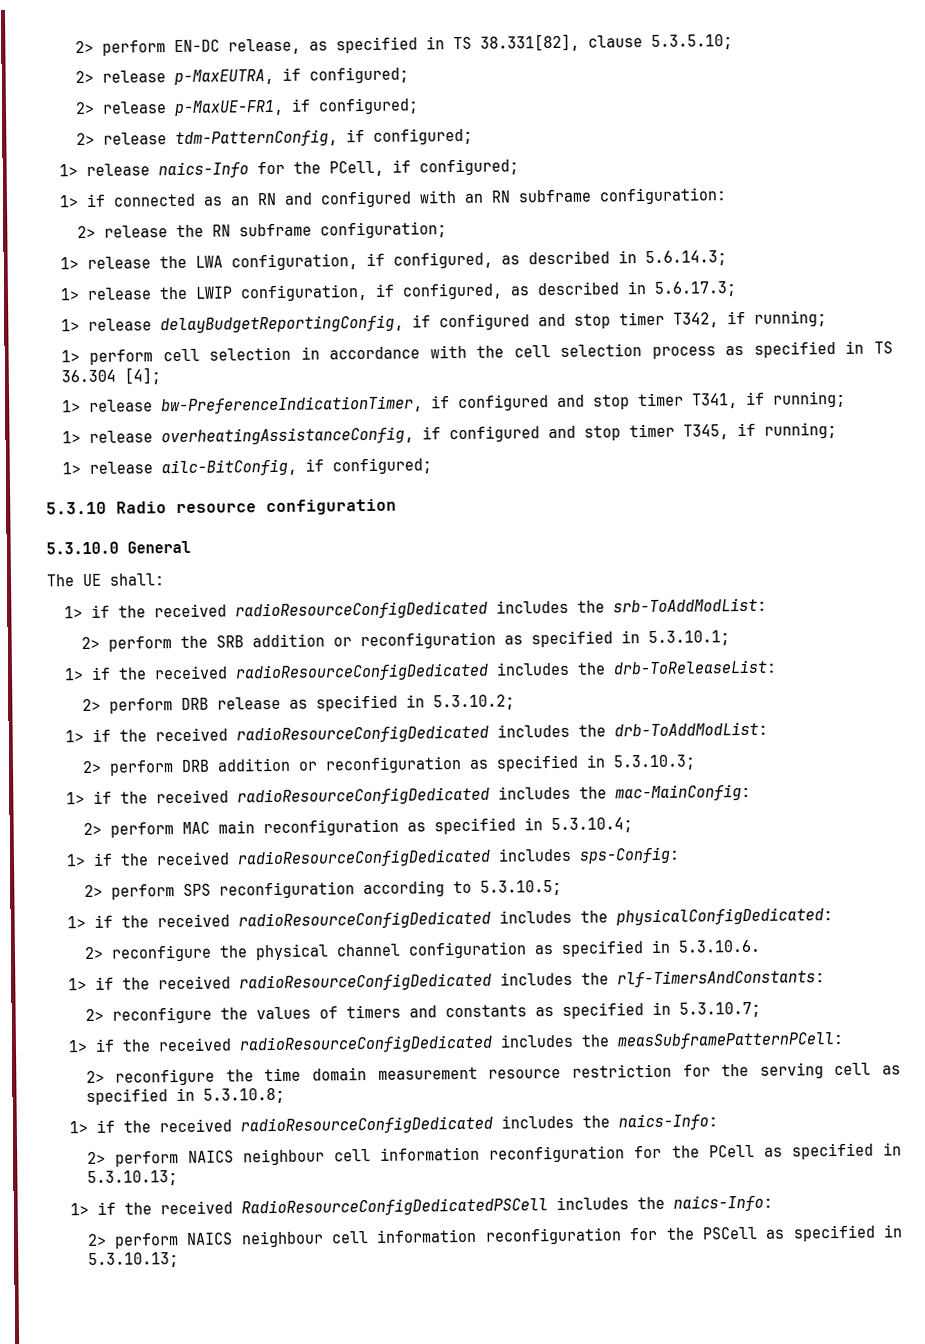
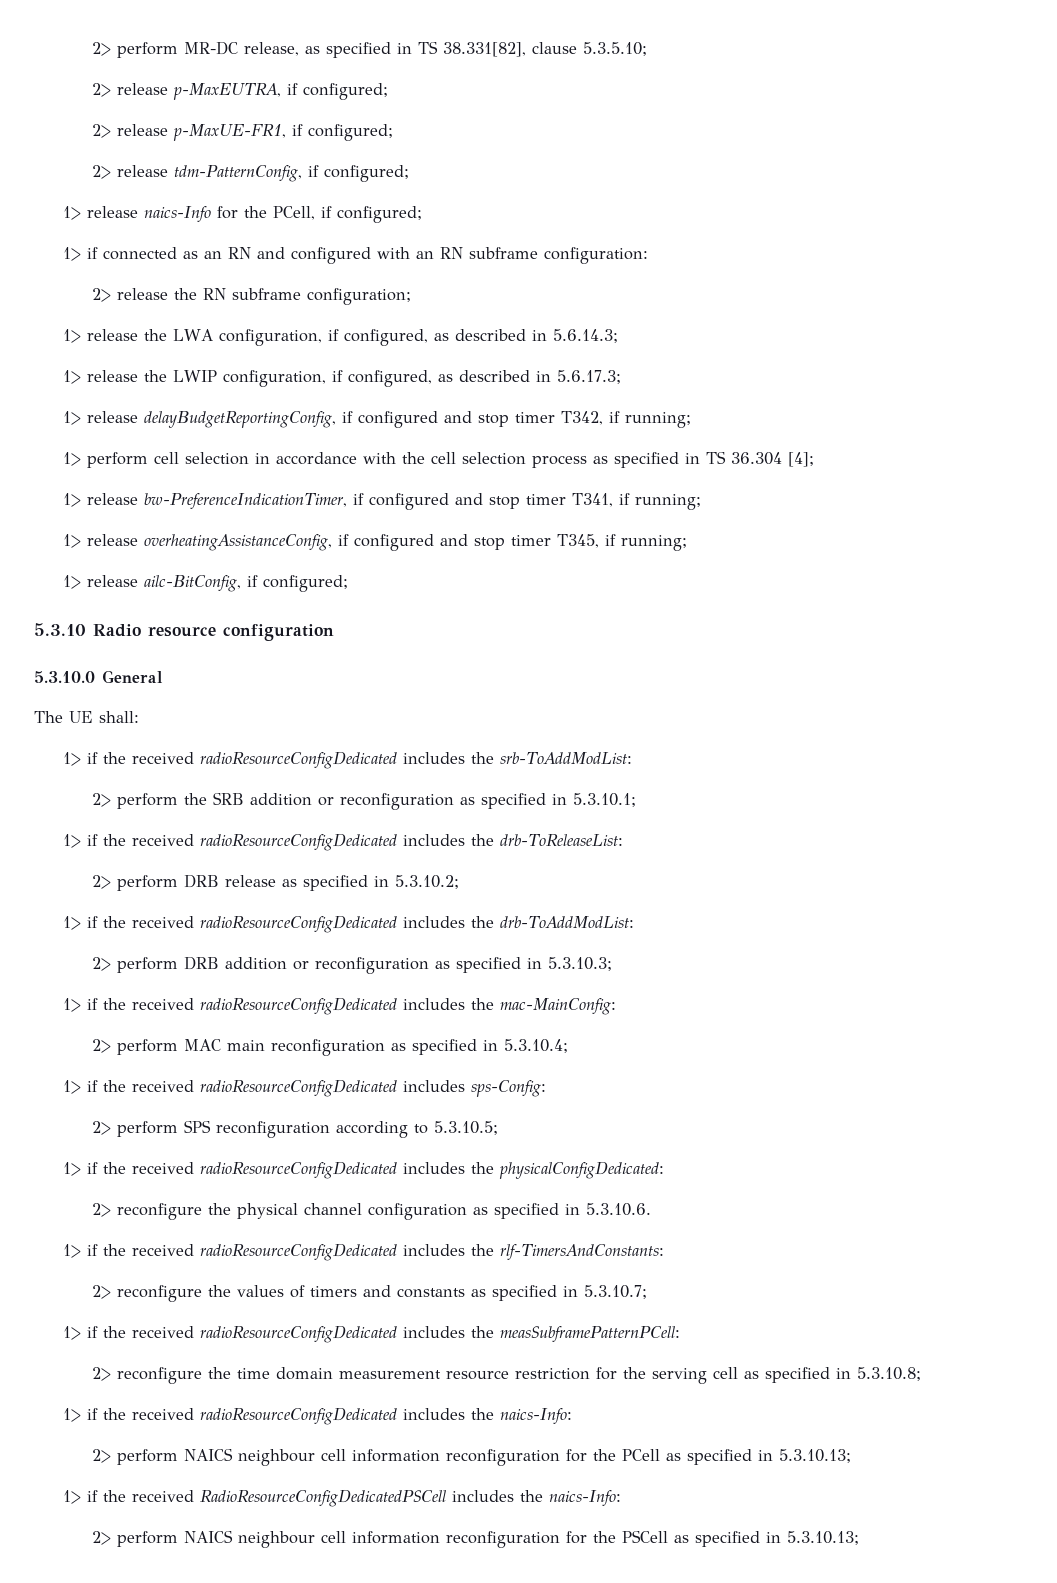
- 2> perform EN-DC release, as specified in TS 38.331[82], clause 5.3.5.10;
+ 2> perform MR-DC release, as specified in TS 38.331[82], clause 5.3.5.10;

